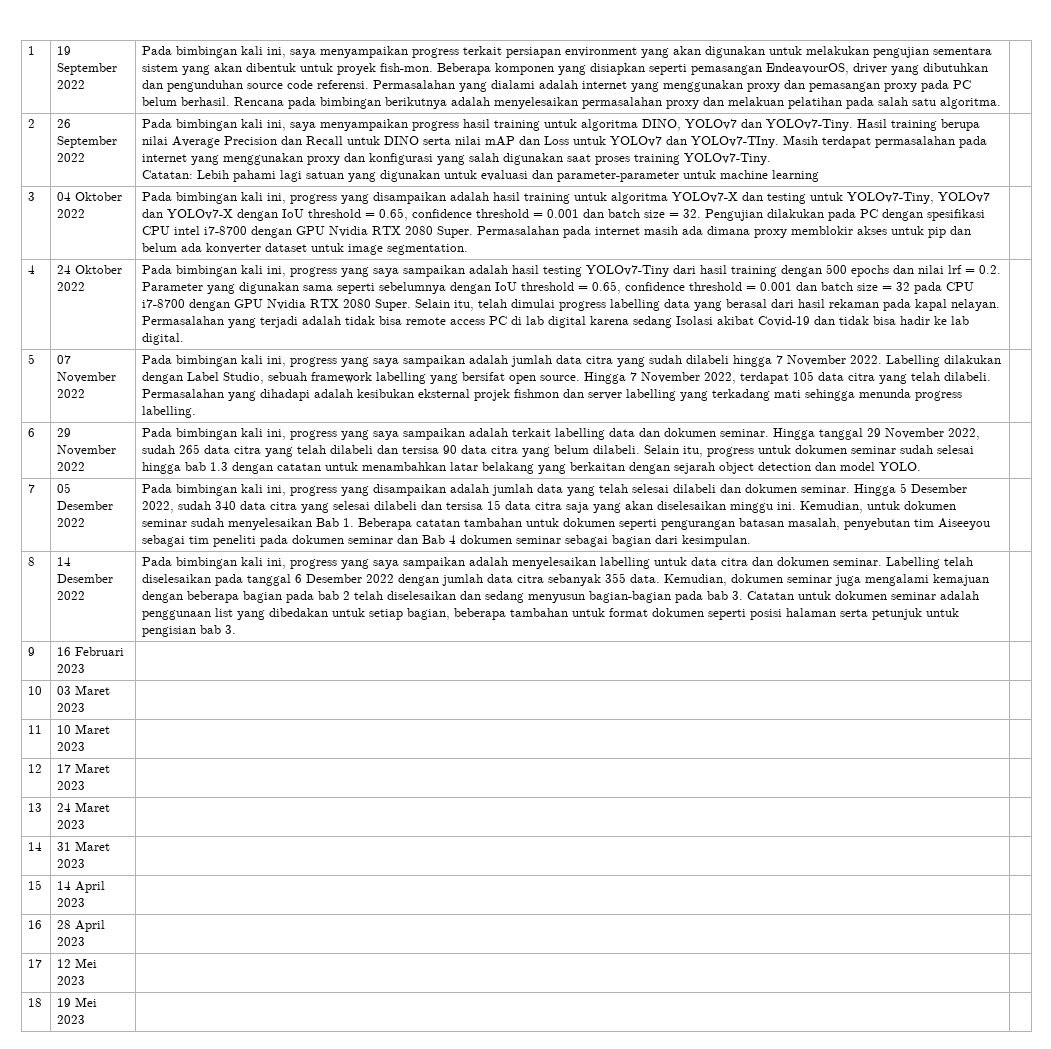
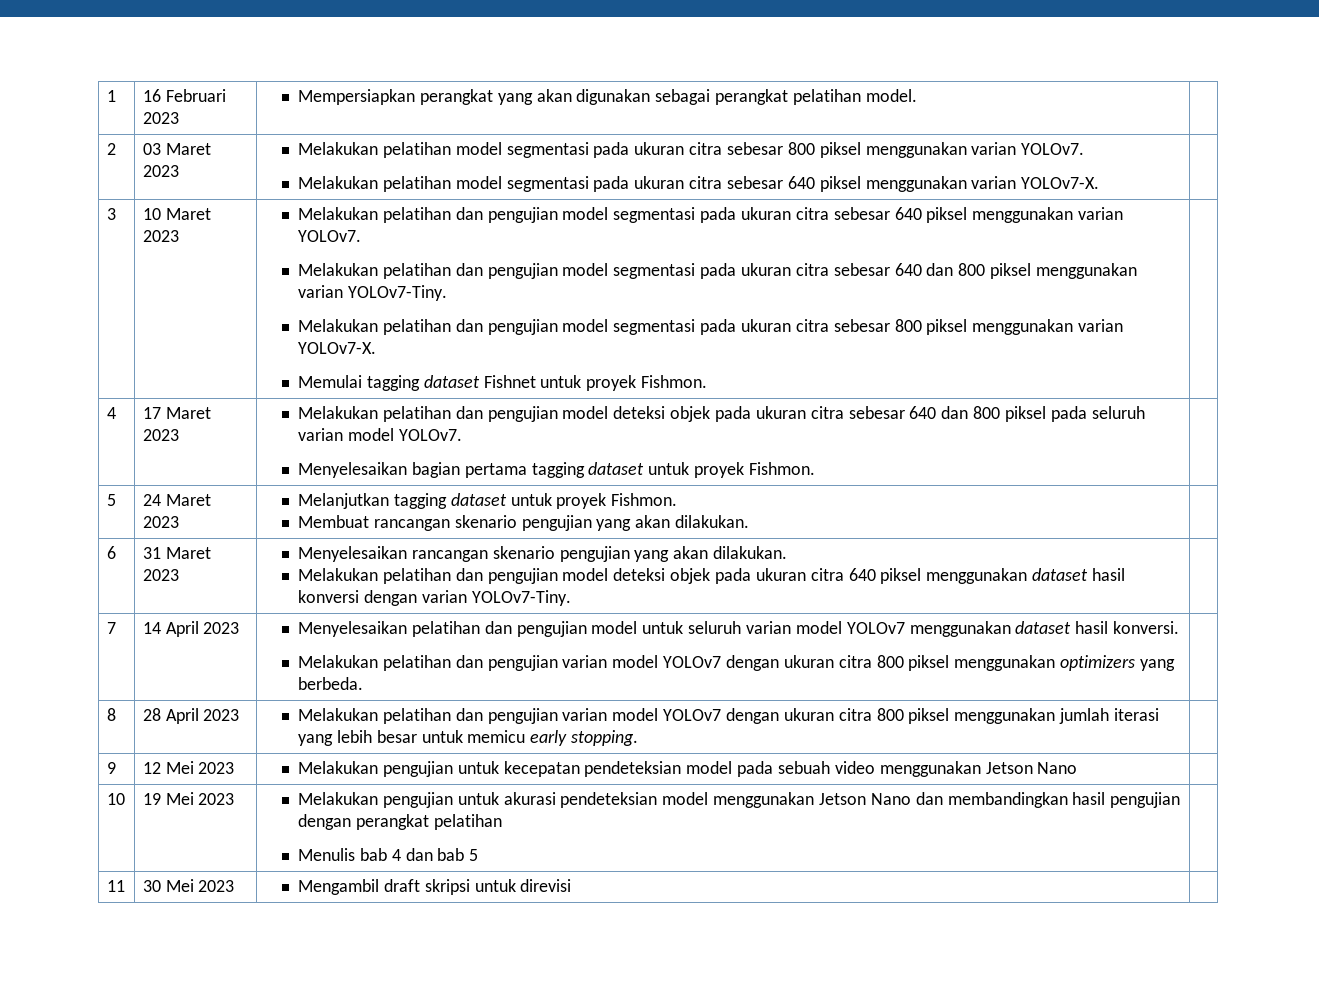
- 1 | 19 September 2022 | Pada bimbingan kali ini, saya menyampaikan progress terkait persiapan environment yang akan digunakan untuk melakukan pengujian sementara sistem yang akan dibentuk untuk proyek fish-mon. Beberapa komponen yang disiapkan seperti pemasangan EndeavourOS, driver yang dibutuhkan dan pengunduhan source code referensi. Permasalahan yang dialami adalah internet yang menggunakan proxy dan pemasangan proxy pada PC belum berhasil. Rencana pada bimbingan berikutnya adalah menyelesaikan permasalahan proxy dan melakuan pelatihan pada salah satu algoritma. |
- 2 | 26 September 2022 | Pada bimbingan kali ini, saya menyampaikan progress hasil training untuk algoritma DINO, YOLOv7 dan YOLOv7-Tiny. Hasil training berupa nilai Average Precision dan Recall untuk DINO serta nilai mAP dan Loss untuk YOLOv7 dan YOLOv7-TIny. Masih terdapat permasalahan pada internet yang menggunakan proxy dan konfigurasi yang salah digunakan saat proses training YOLOv7-Tiny.
- Catatan: Lebih pahami lagi satuan yang digunakan untuk evaluasi dan parameter-parameter untuk machine learning |
- 3 | 04 Oktober 2022 | Pada bimbingan kali ini, progress yang disampaikan adalah hasil training untuk algoritma YOLOv7-X dan testing untuk YOLOv7-Tiny, YOLOv7 dan YOLOv7-X dengan IoU threshold = 0.65, confidence threshold = 0.001 dan batch size = 32. Pengujian dilakukan pada PC dengan spesifikasi CPU intel i7-8700 dengan GPU Nvidia RTX 2080 Super. Permasalahan pada internet masih ada dimana proxy memblokir akses untuk pip dan belum ada konverter dataset untuk image segmentation. |
- 4 | 24 Oktober 2022 | Pada bimbingan kali ini, progress yang saya sampaikan adalah hasil testing YOLOv7-Tiny dari hasil training dengan 500 epochs dan nilai lrf = 0.2. Parameter yang digunakan sama seperti sebelumnya dengan IoU threshold = 0.65, confidence threshold = 0.001 dan batch size = 32 pada CPU i7-8700 dengan GPU Nvidia RTX 2080 Super. Selain itu, telah dimulai progress labelling data yang berasal dari hasil rekaman pada kapal nelayan. Permasalahan yang terjadi adalah tidak bisa remote access PC di lab digital karena sedang Isolasi akibat Covid-19 dan tidak bisa hadir ke lab digital. |
- 5 | 07 November 2022 | Pada bimbingan kali ini, progress yang saya sampaikan adalah jumlah data citra yang sudah dilabeli hingga 7 November 2022. Labelling dilakukan dengan Label Studio, sebuah framework labelling yang bersifat open source. Hingga 7 November 2022, terdapat 105 data citra yang telah dilabeli. Permasalahan yang dihadapi adalah kesibukan eksternal projek fishmon dan server labelling yang terkadang mati sehingga menunda progress labelling. |
- 6 | 29 November 2022 | Pada bimbingan kali ini, progress yang saya sampaikan adalah terkait labelling data dan dokumen seminar. Hingga tanggal 29 November 2022, sudah 265 data citra yang telah dilabeli dan tersisa 90 data citra yang belum dilabeli. Selain itu, progress untuk dokumen seminar sudah selesai hingga bab 1.3 dengan catatan untuk menambahkan latar belakang yang berkaitan dengan sejarah object detection dan model YOLO. |
- 7 | 05 Desember 2022 | Pada bimbingan kali ini, progress yang disampaikan adalah jumlah data yang telah selesai dilabeli dan dokumen seminar. Hingga 5 Desember 2022, sudah 340 data citra yang selesai dilabeli dan tersisa 15 data citra saja yang akan diselesaikan minggu ini. Kemudian, untuk dokumen seminar sudah menyelesaikan Bab 1. Beberapa catatan tambahan untuk dokumen seperti pengurangan batasan masalah, penyebutan tim Aiseeyou sebagai tim peneliti pada dokumen seminar dan Bab 4 dokumen seminar sebagai bagian dari kesimpulan. |
- 8 | 14 Desember 2022 | Pada bimbingan kali ini, progress yang saya sampaikan adalah menyelesaikan labelling untuk data citra dan dokumen seminar. Labelling telah diselesaikan pada tanggal 6 Desember 2022 dengan jumlah data citra sebanyak 355 data. Kemudian, dokumen seminar juga mengalami kemajuan dengan beberapa bagian pada bab 2 telah diselesaikan dan sedang menyusun bagian-bagian pada bab 3. Catatan untuk dokumen seminar adalah penggunaan list yang dibedakan untuk setiap bagian, beberapa tambahan untuk format dokumen seperti posisi halaman serta petunjuk untuk pengisian bab 3. |
- 9 | 16 Februari 2023 | |
- 10 | 03 Maret 2023 | |
- 11 | 10 Maret 2023 | |
- 12 | 17 Maret 2023 | |
- 13 | 24 Maret 2023 | |
- 14 | 31 Maret 2023 | |
- 15 | 14 April 2023 | |
- 16 | 28 April 2023 | |
- 17 | 12 Mei 2023 | |
- 18 | 19 Mei 2023 | |
+ 1 | 16 Februari 2023 | Mempersiapkan perangkat yang akan digunakan sebagai perangkat pelatihan model. |
+ 2 | 03 Maret 2023 | Melakukan pelatihan model segmentasi pada ukuran citra sebesar 800 piksel menggunakan varian YOLOv7.
+ Melakukan pelatihan model segmentasi pada ukuran citra sebesar 640 piksel menggunakan varian YOLOv7-X. |
+ 3 | 10 Maret 2023 | Melakukan pelatihan dan pengujian model segmentasi pada ukuran citra sebesar 640 piksel menggunakan varian YOLOv7.
+ Melakukan pelatihan dan pengujian model segmentasi pada ukuran citra sebesar 640 dan 800 piksel menggunakan varian YOLOv7-Tiny.
+ Melakukan pelatihan dan pengujian model segmentasi pada ukuran citra sebesar 800 piksel menggunakan varian YOLOv7-X.
+ Memulai tagging dataset Fishnet untuk proyek Fishmon. |
+ 4 | 17 Maret 2023 | Melakukan pelatihan dan pengujian model deteksi objek pada ukuran citra sebesar 640 dan 800 piksel pada seluruh varian model YOLOv7.
+ Menyelesaikan bagian pertama tagging dataset untuk proyek Fishmon. |
+ 5 | 24 Maret 2023 | Melanjutkan tagging dataset untuk proyek Fishmon.
+ Membuat rancangan skenario pengujian yang akan dilakukan. |
+ 6 | 31 Maret 2023 | Menyelesaikan rancangan skenario pengujian yang akan dilakukan.
+ Melakukan pelatihan dan pengujian model deteksi objek pada ukuran citra 640 piksel menggunakan dataset hasil konversi dengan varian YOLOv7-Tiny. |
+ 7 | 14 April 2023 | Menyelesaikan pelatihan dan pengujian model untuk seluruh varian model YOLOv7 menggunakan dataset hasil konversi.
+ Melakukan pelatihan dan pengujian varian model YOLOv7 dengan ukuran citra 800 piksel menggunakan optimizers yang berbeda. |
+ 8 | 28 April 2023 | Melakukan pelatihan dan pengujian varian model YOLOv7 dengan ukuran citra 800 piksel menggunakan jumlah iterasi yang lebih besar untuk memicu early stopping. |
+ 9 | 12 Mei 2023 | Melakukan pengujian untuk kecepatan pendeteksian model pada sebuah video menggunakan Jetson Nano |
+ 10 | 19 Mei 2023 | Melakukan pengujian untuk akurasi pendeteksian model menggunakan Jetson Nano dan membandingkan hasil pengujian dengan perangkat pelatihan
+ Menulis bab 4 dan bab 5 |
+ 11 | 30 Mei 2023 | Mengambil draft skripsi untuk direvisi |

